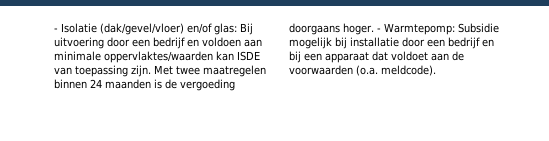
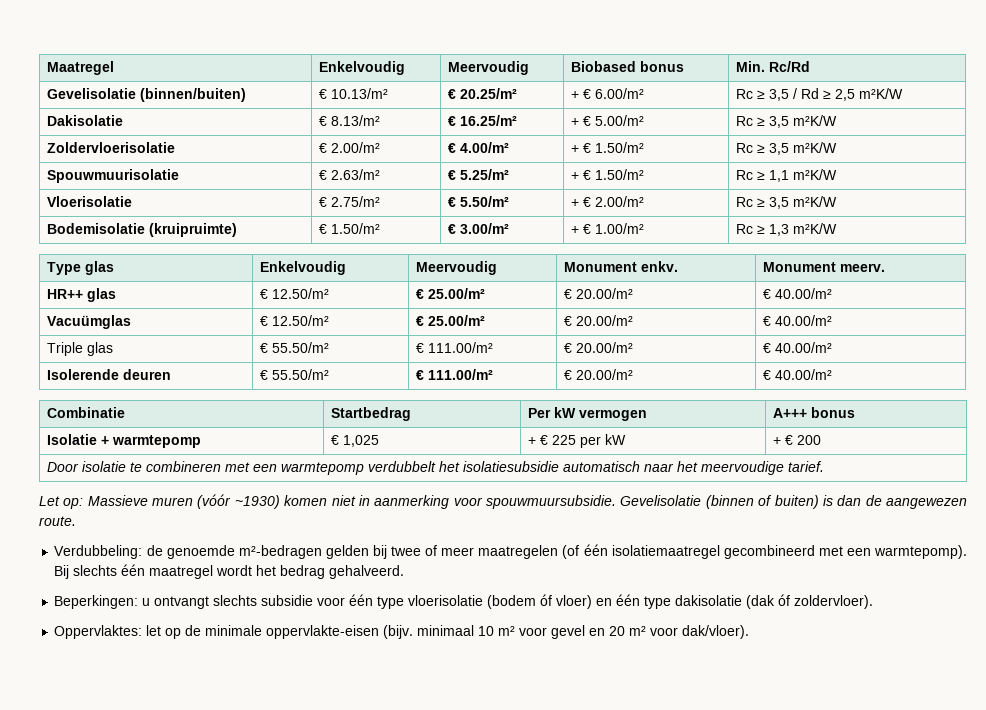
- - Isolatie (dak/gevel/vloer) en/of glas: Bij uitvoering door een bedrijf en voldoen aan minimale oppervlaktes/waarden kan ISDE van toepassing zijn. Met twee maatregelen binnen 24 maanden is de vergoeding doorgaans hoger. - Warmtepomp: Subsidie mogelijk bij installatie door een bedrijf en bij een apparaat dat voldoet aan de voorwaarden (o.a. meldcode).
+ Maatregel | Enkelvoudig | Meervoudig | Biobased bonus | Min. Rc/Rd
+ Gevelisolatie (binnen/buiten) | € 10.13/m² | € 20.25/m² | + € 6.00/m² | Rc ≥ 3,5 / Rd ≥ 2,5 m²K/W
+ Dakisolatie | € 8.13/m² | € 16.25/m² | + € 5.00/m² | Rc ≥ 3,5 m²K/W
+ Zoldervloerisolatie | € 2.00/m² | € 4.00/m² | + € 1.50/m² | Rc ≥ 3,5 m²K/W
+ Spouwmuurisolatie | € 2.63/m² | € 5.25/m² | + € 1.50/m² | Rc ≥ 1,1 m²K/W
+ Vloerisolatie | € 2.75/m² | € 5.50/m² | + € 2.00/m² | Rc ≥ 3,5 m²K/W
+ Bodemisolatie (kruipruimte) | € 1.50/m² | € 3.00/m² | + € 1.00/m² | Rc ≥ 1,3 m²K/W
+ Type glas | Enkelvoudig | Meervoudig | Monument enkv. | Monument meerv.
+ HR++ glas | € 12.50/m² | € 25.00/m² | € 20.00/m² | € 40.00/m²
+ Vacuümglas | € 12.50/m² | € 25.00/m² | € 20.00/m² | € 40.00/m²
+ Triple glas | € 55.50/m² | € 111.00/m² | € 20.00/m² | € 40.00/m²
+ Isolerende deuren | € 55.50/m² | € 111.00/m² | € 20.00/m² | € 40.00/m²
+ Combinatie | Startbedrag | Per kW vermogen | A+++ bonus
+ Isolatie + warmtepomp | € 1,025 | + € 225 per kW | + € 200
+ Door isolatie te combineren met een warmtepomp verdubbelt het isolatiesubsidie automatisch naar het meervoudige tarief.
+ Let op: Massieve muren (vóór ~1930) komen niet in aanmerking voor spouwmuursubsidie. Gevelisolatie (binnen of buiten) is dan de aangewezen route.
+ Verdubbeling: de genoemde m²-bedragen gelden bij twee of meer maatregelen (of één isolatiemaatregel gecombineerd met een warmtepomp). Bij slechts één maatregel wordt het bedrag gehalveerd.
+ Beperkingen: u ontvangt slechts subsidie voor één type vloerisolatie (bodem óf vloer) en één type dakisolatie (dak óf zoldervloer).
+ Oppervlaktes: let op de minimale oppervlakte-eisen (bijv. minimaal 10 m² voor gevel en 20 m² voor dak/vloer).

